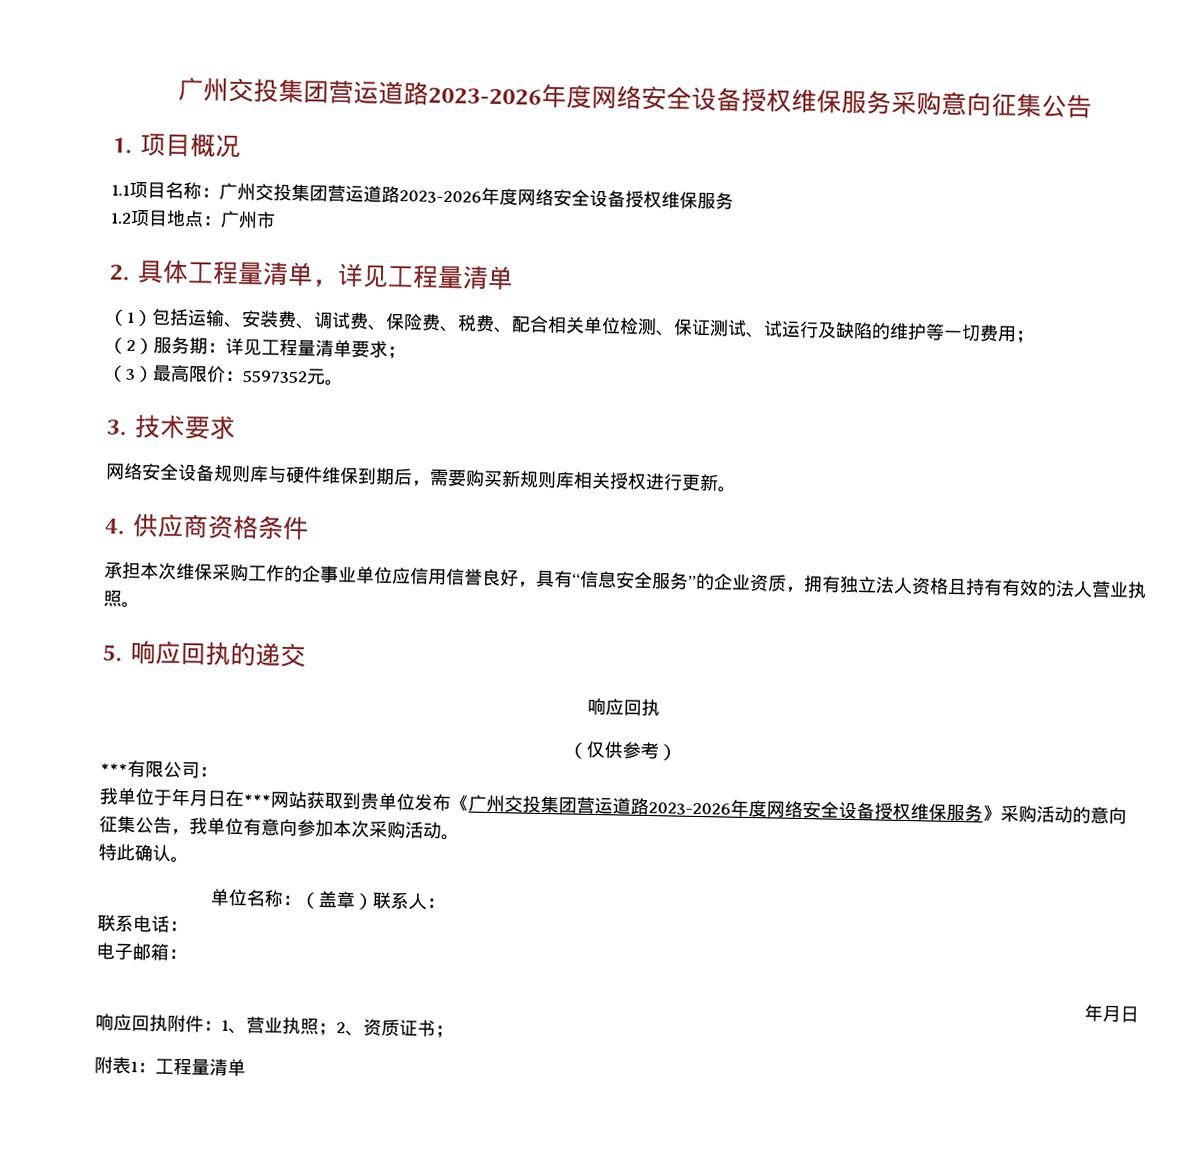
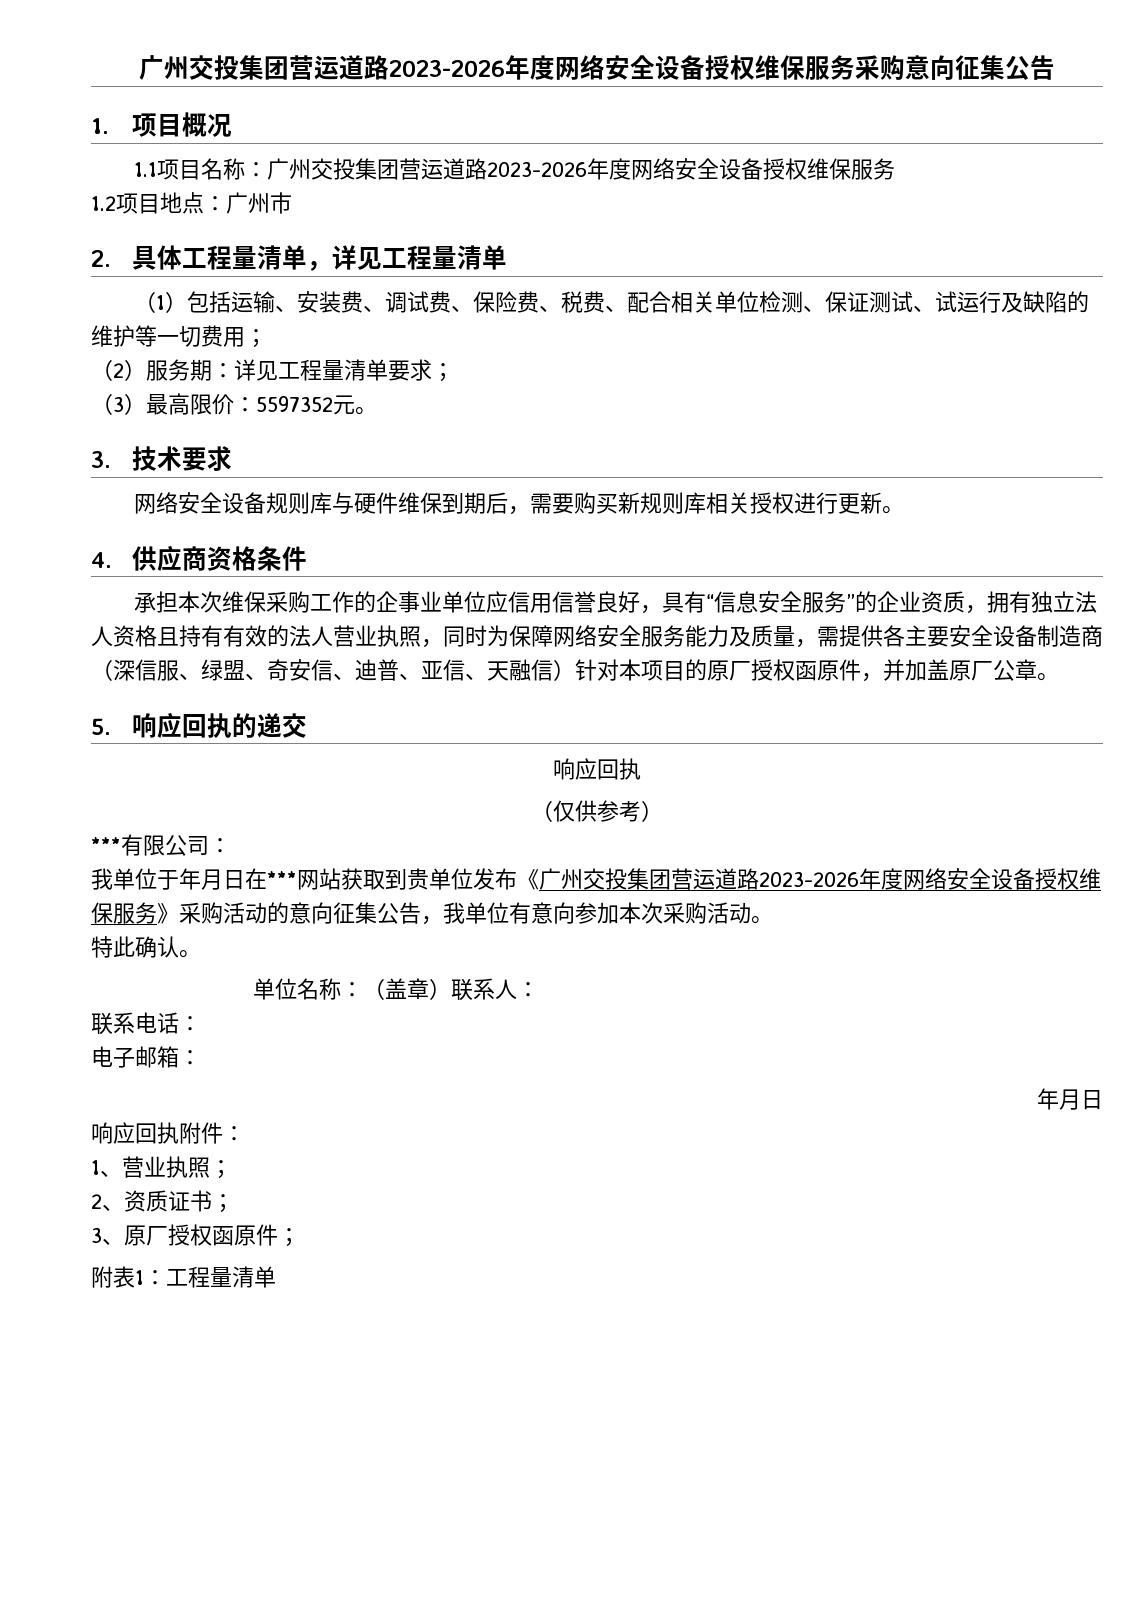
- 承担本次维保采购工作的企事业单位应信用信誉良好，具有“信息安全服务”的企业资质，拥有独立法人资格且持有有效的法人营业执照。
+ 承担本次维保采购工作的企事业单位应信用信誉良好，具有“信息安全服务”的企业资质，拥有独立法人资格且持有有效的法人营业执照，同时为保障网络安全服务能力及质量，需提供各主要安全设备制造商（深信服、绿盟、奇安信、迪普、亚信、天融信）针对本项目的原厂授权函原件，并加盖原厂公章。
- 响应回执附件：1、营业执照；2、资质证书；
+ 响应回执附件：
+ 1、营业执照；
+ 2、资质证书；
+ 3、原厂授权函原件；

